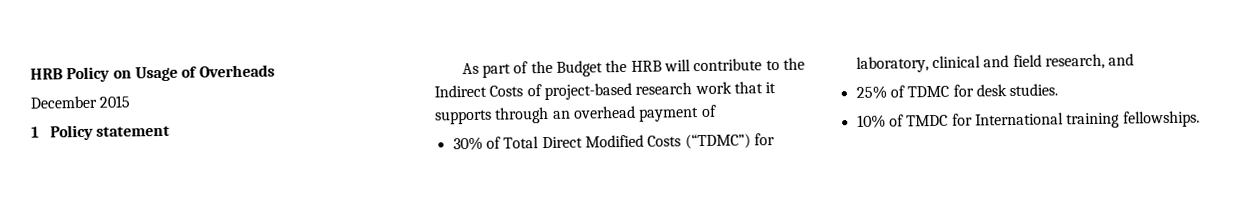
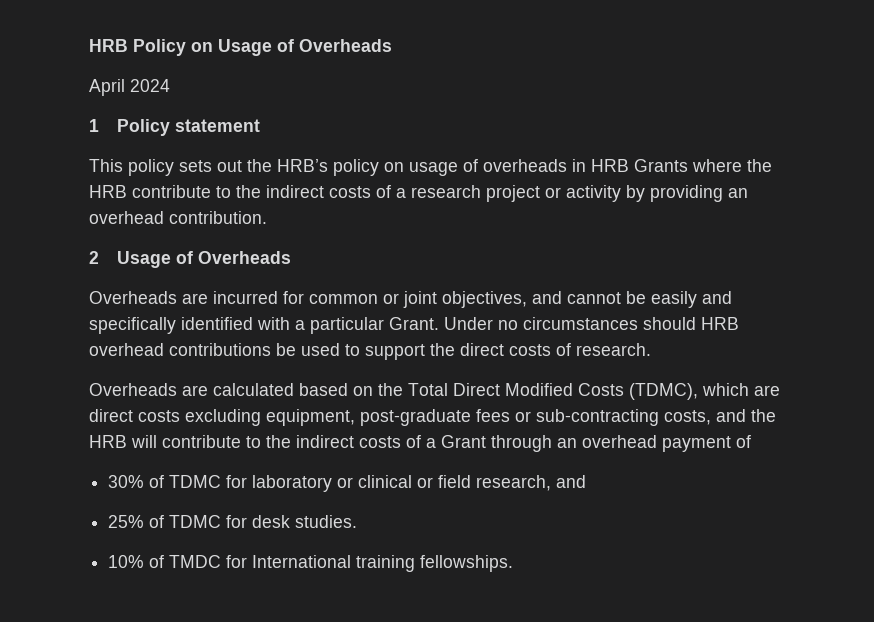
- December 2015
+ April 2024
- As part of the Budget the HRB will contribute to the Indirect Costs of project-based research work that it supports through an overhead payment of
+ This policy sets out the HRB’s policy on usage of overheads in HRB Grants where the HRB contribute to the indirect costs of a research project or activity by providing an overhead contribution.
+ 2 Usage of Overheads
+ Overheads are incurred for common or joint objectives, and cannot be easily and specifically identified with a particular Grant. Under no circumstances should HRB overhead contributions be used to support the direct costs of research.
+ Overheads are calculated based on the Total Direct Modified Costs (TDMC), which are direct costs excluding equipment, post-graduate fees or sub-contracting costs, and the HRB will contribute to the indirect costs of a Grant through an overhead payment of
- 30% of Total Direct Modified Costs (“TDMC”) for laboratory, clinical and field research, and
+ 30% of TDMC for laboratory or clinical or field research, and

